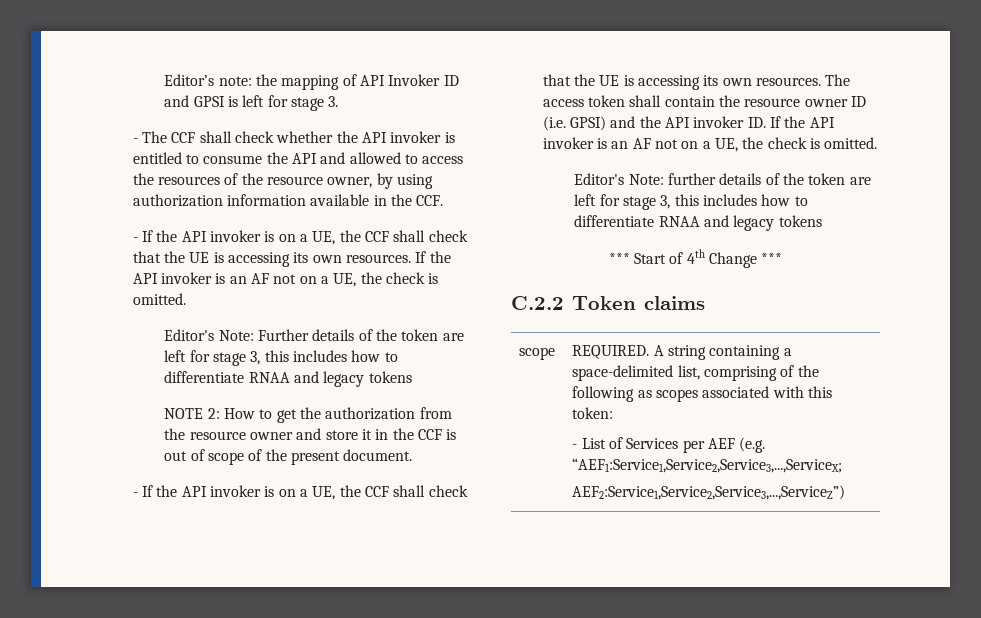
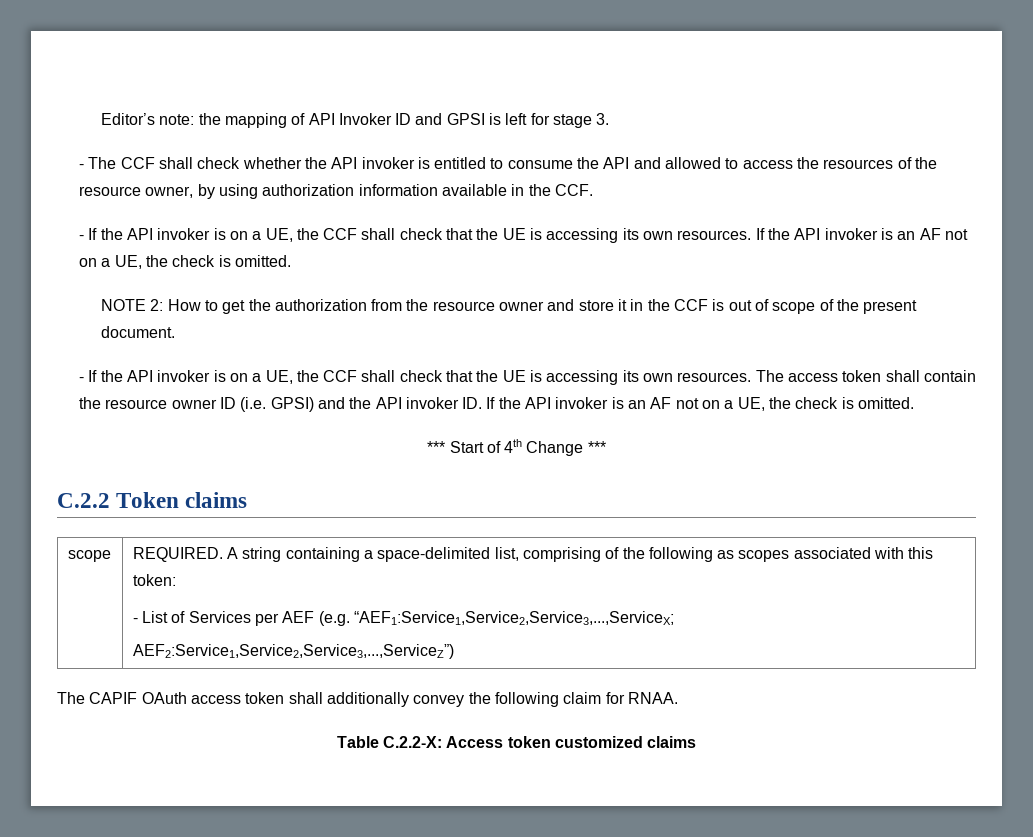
- Editor's Note: Further details of the token are left for stage 3, this includes how to differentiate RNAA and legacy tokens
- Editor's Note: further details of the token are left for stage 3, this includes how to differentiate RNAA and legacy tokens
+ The CAPIF OAuth access token shall additionally convey the following claim for RNAA.
+ Table C.2.2-X: Access token customized claims

